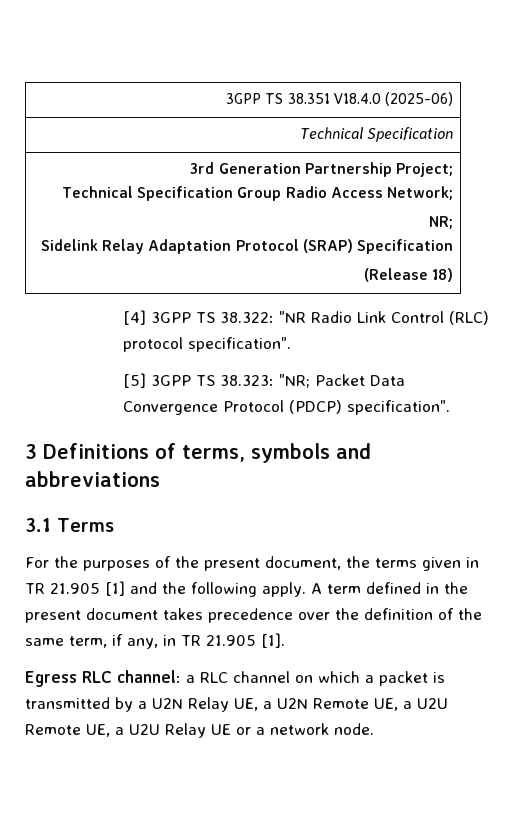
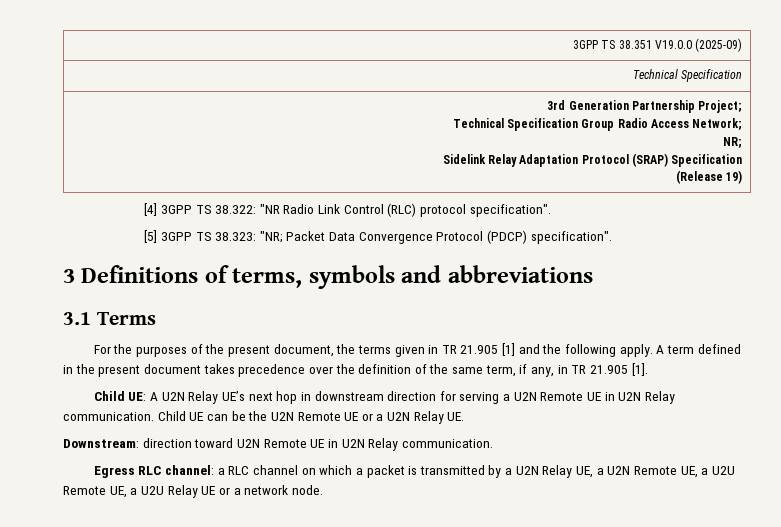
- 3GPP TS 38.351 V18.4.0 (2025-06)
+ 3GPP TS 38.351 V19.0.0 (2025-09)
  3rd Generation Partnership Project;
  Technical Specification Group Radio Access Network;
  NR;
  Sidelink Relay Adaptation Protocol (SRAP) Specification
- (Release 18)
+ (Release 19)
+ Child UE: A U2N Relay UE’s next hop in downstream direction for serving a U2N Remote UE in U2N Relay communication. Child UE can be the U2N Remote UE or a U2N Relay UE.
+ Downstream: direction toward U2N Remote UE in U2N Relay communication.

